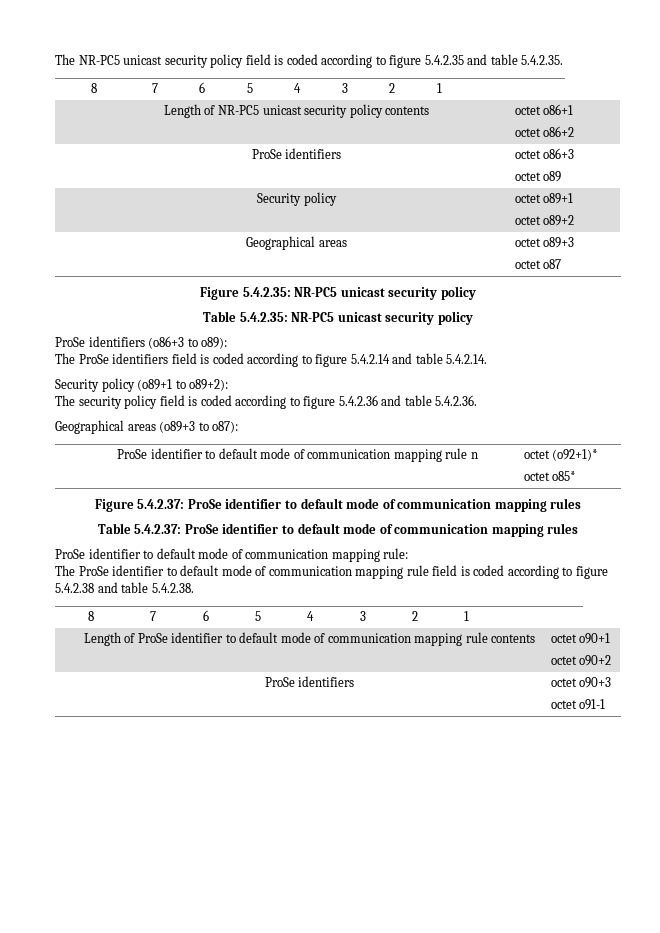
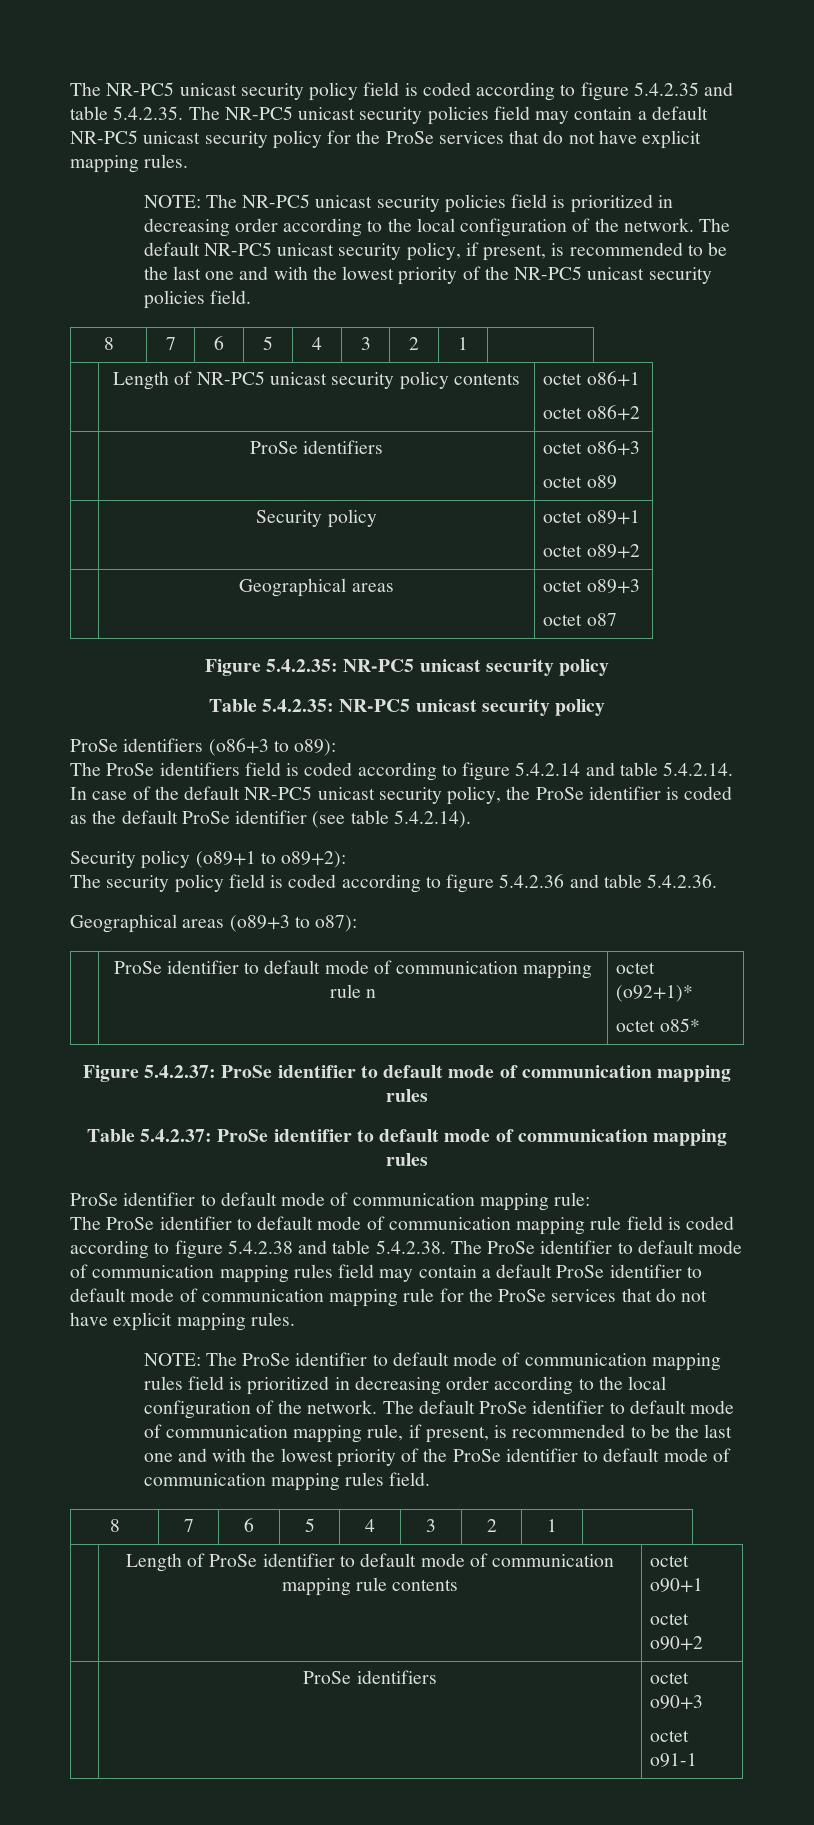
- The NR-PC5 unicast security policy field is coded according to figure 5.4.2.35 and table 5.4.2.35.
+ The NR-PC5 unicast security policy field is coded according to figure 5.4.2.35 and table 5.4.2.35. The NR-PC5 unicast security policies field may contain a default NR-PC5 unicast security policy for the ProSe services that do not have explicit mapping rules.
+ NOTE: The NR-PC5 unicast security policies field is prioritized in decreasing order according to the local configuration of the network. The default NR-PC5 unicast security policy, if present, is recommended to be the last one and with the lowest priority of the NR-PC5 unicast security policies field.
- The ProSe identifiers field is coded according to figure 5.4.2.14 and table 5.4.2.14.
+ The ProSe identifiers field is coded according to figure 5.4.2.14 and table 5.4.2.14. In case of the default NR-PC5 unicast security policy, the ProSe identifier is coded as the default ProSe identifier (see table 5.4.2.14).
- The ProSe identifier to default mode of communication mapping rule field is coded according to figure 5.4.2.38 and table 5.4.2.38.
+ The ProSe identifier to default mode of communication mapping rule field is coded according to figure 5.4.2.38 and table 5.4.2.38. The ProSe identifier to default mode of communication mapping rules field may contain a default ProSe identifier to default mode of communication mapping rule for the ProSe services that do not have explicit mapping rules.
+ NOTE: The ProSe identifier to default mode of communication mapping rules field is prioritized in decreasing order according to the local configuration of the network. The default ProSe identifier to default mode of communication mapping rule, if present, is recommended to be the last one and with the lowest priority of the ProSe identifier to default mode of communication mapping rules field.

